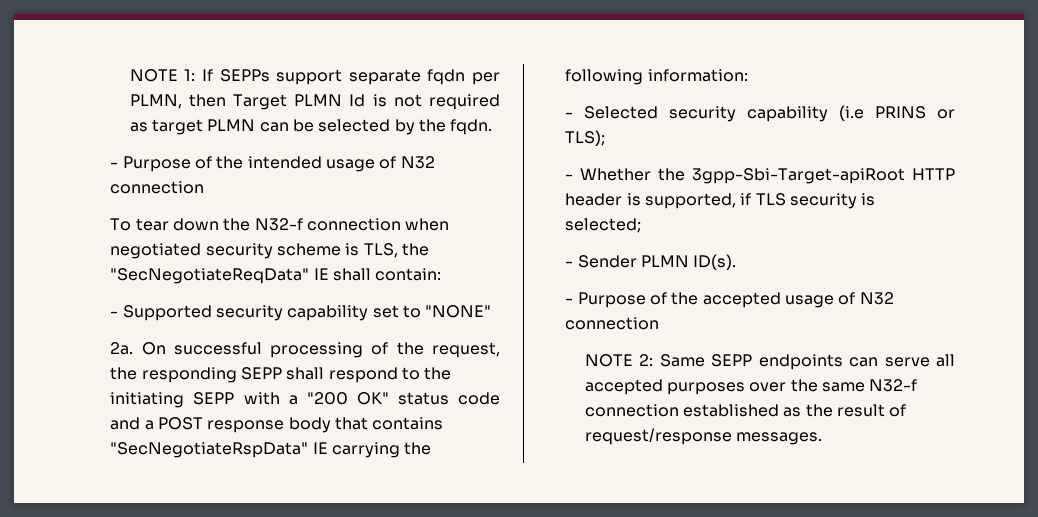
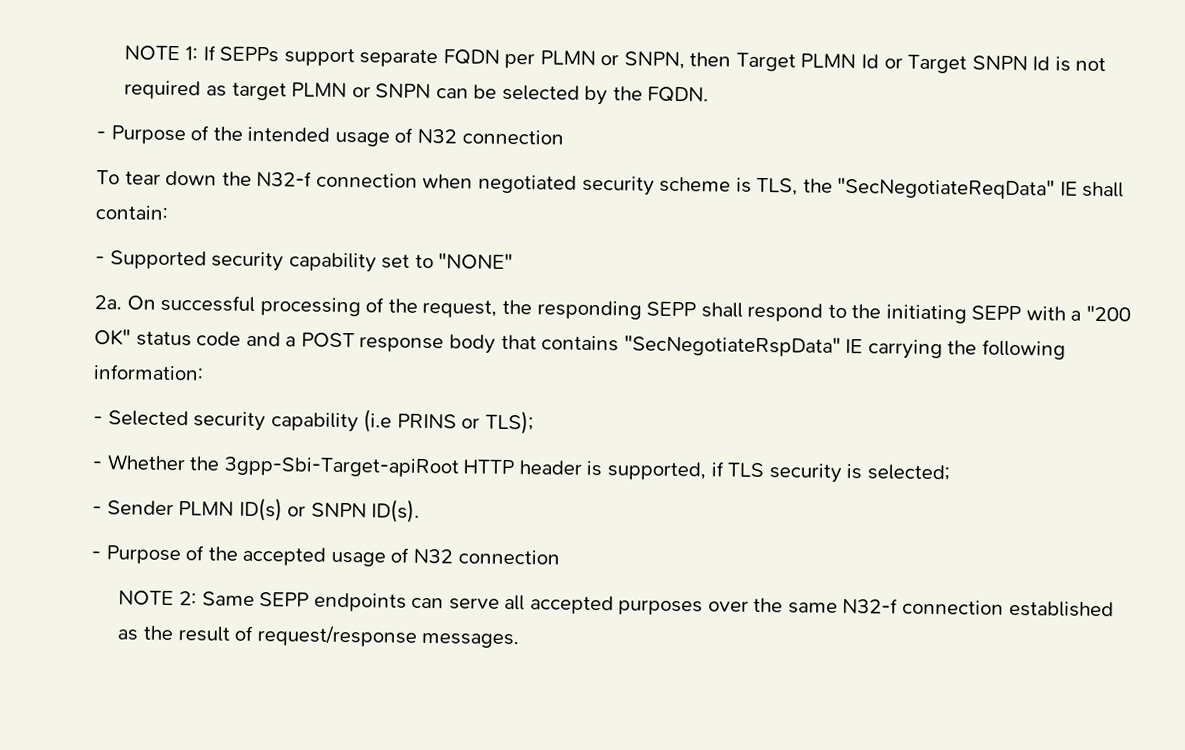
- NOTE 1: If SEPPs support separate fqdn per PLMN, then Target PLMN Id is not required as target PLMN can be selected by the fqdn.
+ NOTE 1: If SEPPs support separate FQDN per PLMN or SNPN, then Target PLMN Id or Target SNPN Id is not required as target PLMN or SNPN can be selected by the FQDN.
- - Sender PLMN ID(s).
+ - Sender PLMN ID(s) or SNPN ID(s).

